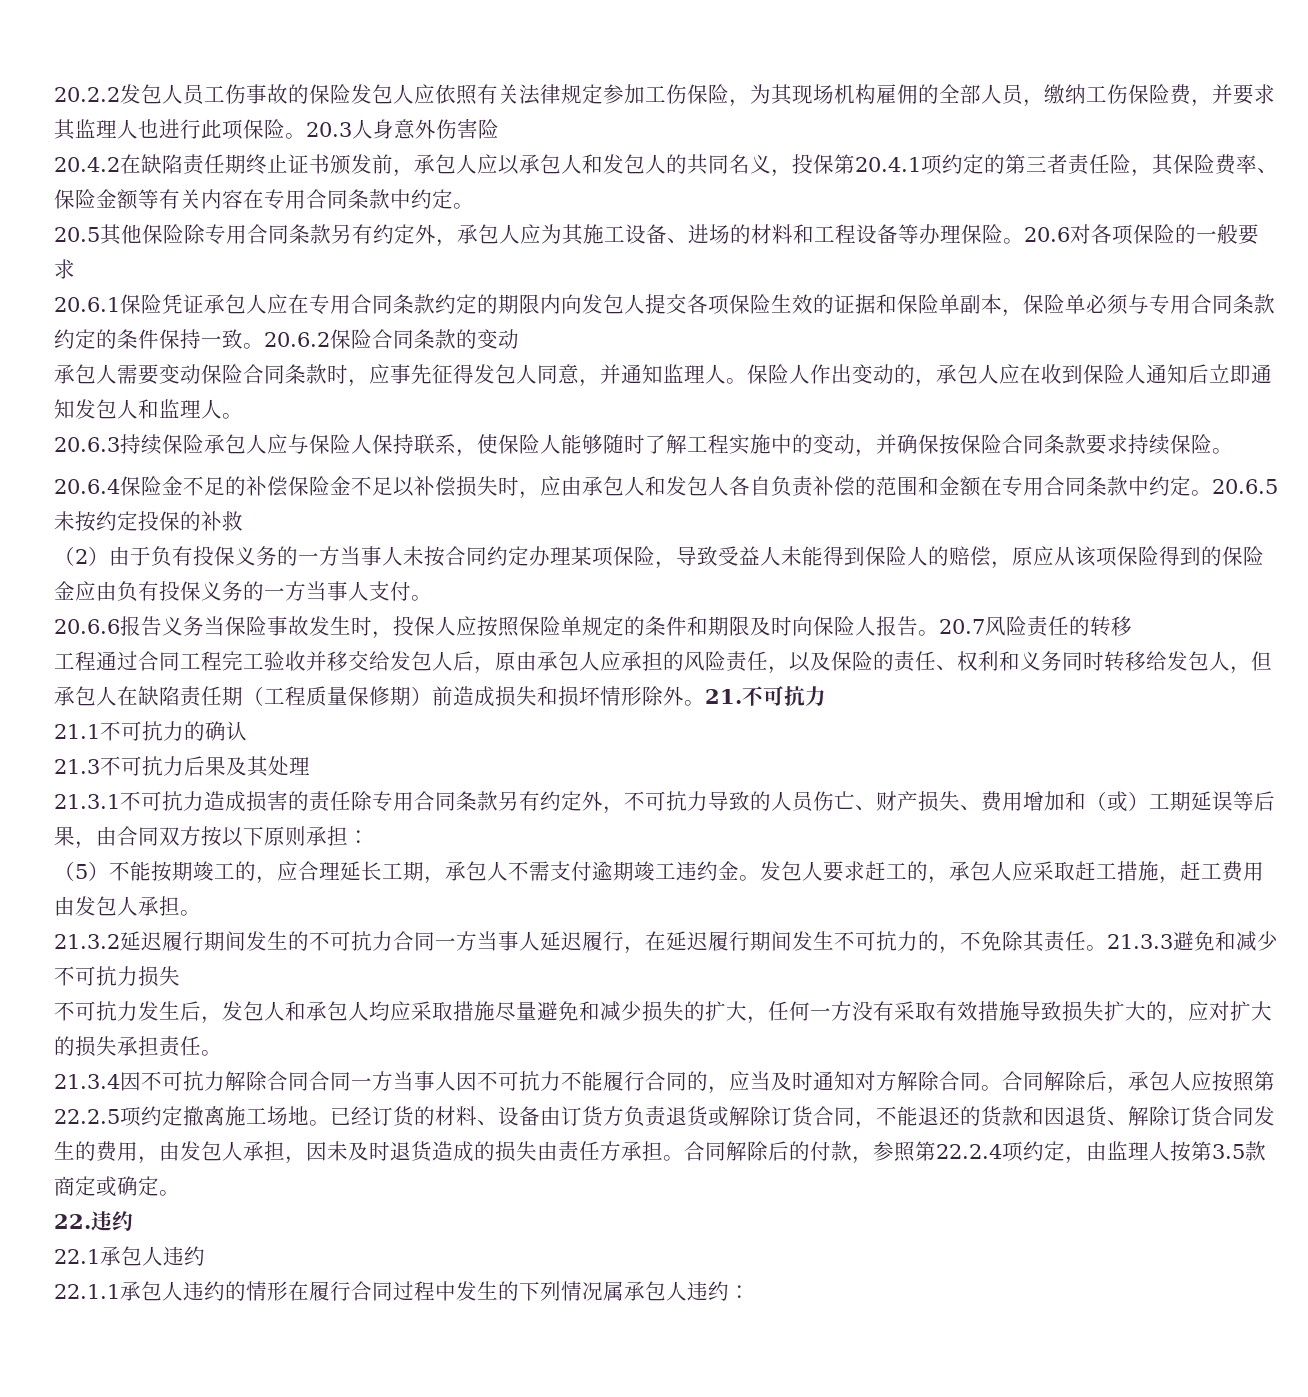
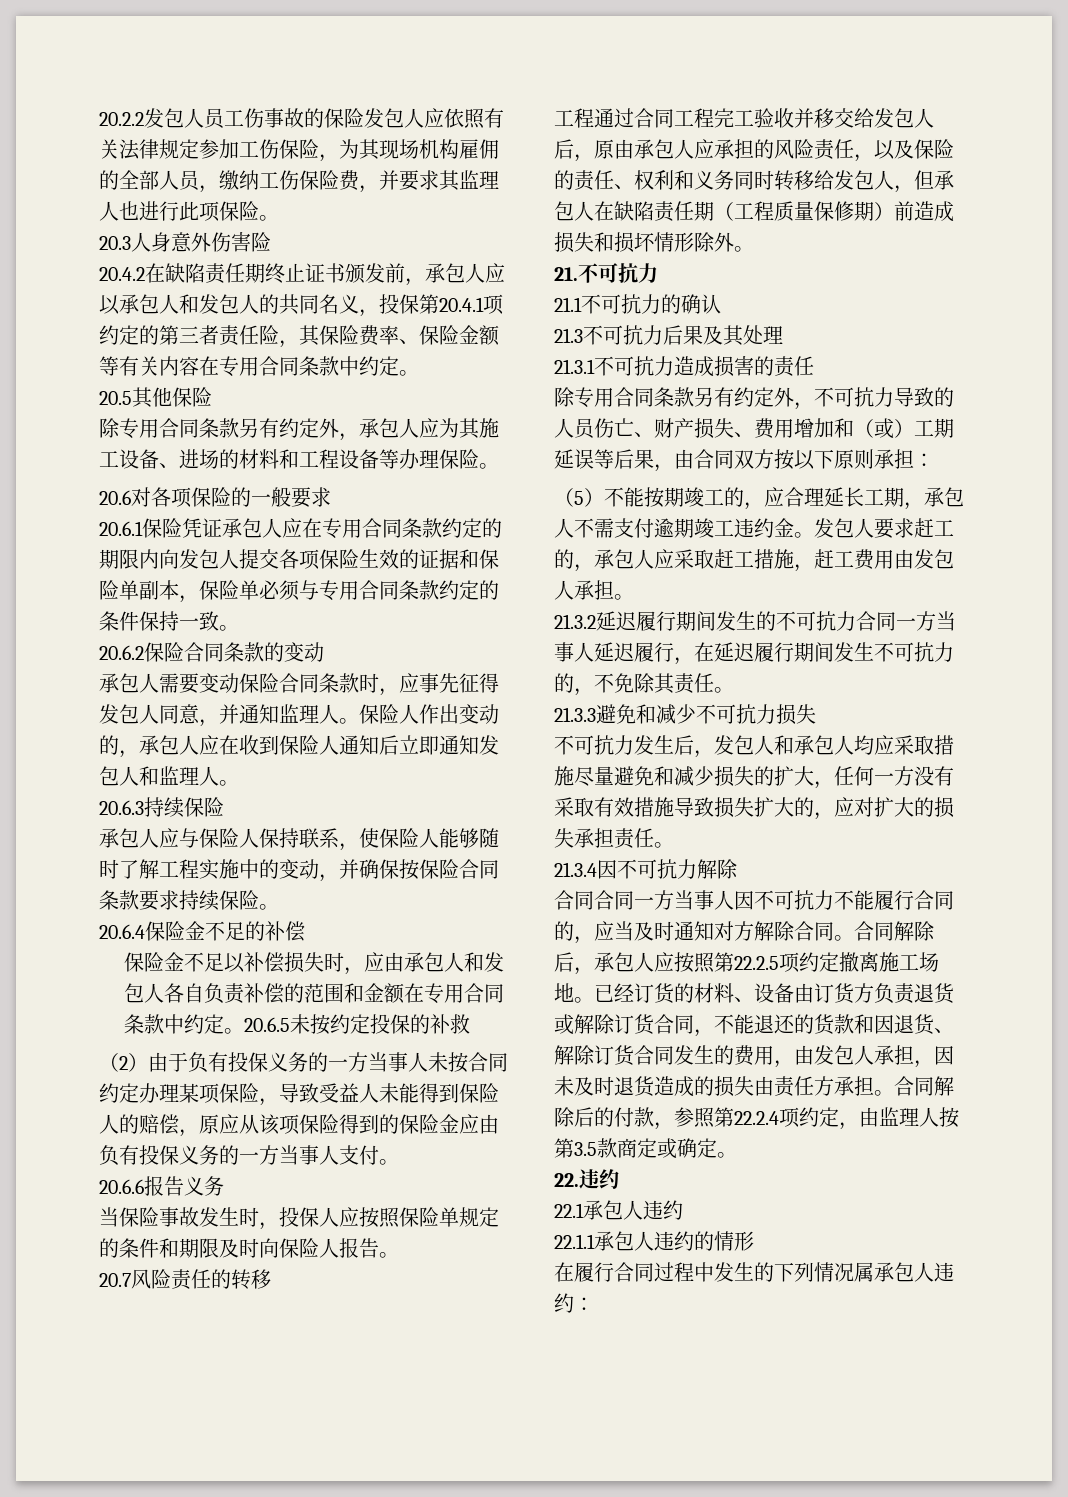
- 20.2.2发包人员工伤事故的保险发包人应依照有关法律规定参加工伤保险，为其现场机构雇佣的全部人员，缴纳工伤保险费，并要求其监理人也进行此项保险。20.3人身意外伤害险
+ 20.2.2发包人员工伤事故的保险发包人应依照有关法律规定参加工伤保险，为其现场机构雇佣的全部人员，缴纳工伤保险费，并要求其监理人也进行此项保险。
+ 20.3人身意外伤害险
- 20.5其他保险除专用合同条款另有约定外，承包人应为其施工设备、进场的材料和工程设备等办理保险。20.6对各项保险的一般要求
+ 20.5其他保险
+ 除专用合同条款另有约定外，承包人应为其施工设备、进场的材料和工程设备等办理保险。
+ 20.6对各项保险的一般要求
- 20.6.1保险凭证承包人应在专用合同条款约定的期限内向发包人提交各项保险生效的证据和保险单副本，保险单必须与专用合同条款约定的条件保持一致。20.6.2保险合同条款的变动
+ 20.6.1保险凭证承包人应在专用合同条款约定的期限内向发包人提交各项保险生效的证据和保险单副本，保险单必须与专用合同条款约定的条件保持一致。
+ 20.6.2保险合同条款的变动
- 20.6.3持续保险承包人应与保险人保持联系，使保险人能够随时了解工程实施中的变动，并确保按保险合同条款要求持续保险。
+ 20.6.3持续保险
+ 承包人应与保险人保持联系，使保险人能够随时了解工程实施中的变动，并确保按保险合同条款要求持续保险。
- 20.6.4保险金不足的补偿保险金不足以补偿损失时，应由承包人和发包人各自负责补偿的范围和金额在专用合同条款中约定。
+ 20.6.4保险金不足的补偿
+ 保险金不足以补偿损失时，应由承包人和发包人各自负责补偿的范围和金额在专用合同条款中约定。
- 20.6.6报告义务当保险事故发生时，投保人应按照保险单规定的条件和期限及时向保险人报告。20.7风险责任的转移
+ 20.6.6报告义务
+ 当保险事故发生时，投保人应按照保险单规定的条件和期限及时向保险人报告。
+ 20.7风险责任的转移
- 工程通过合同工程完工验收并移交给发包人后，原由承包人应承担的风险责任，以及保险的责任、权利和义务同时转移给发包人，但承包人在缺陷责任期（工程质量保修期）前造成损失和损坏情形除外。21.不可抗力
+ 工程通过合同工程完工验收并移交给发包人后，原由承包人应承担的风险责任，以及保险的责任、权利和义务同时转移给发包人，但承包人在缺陷责任期（工程质量保修期）前造成损失和损坏情形除外。
+ 21.不可抗力
- 21.3.1不可抗力造成损害的责任除专用合同条款另有约定外，不可抗力导致的人员伤亡、财产损失、费用增加和（或）工期延误等后果，由合同双方按以下原则承担：
+ 21.3.1不可抗力造成损害的责任
+ 除专用合同条款另有约定外，不可抗力导致的人员伤亡、财产损失、费用增加和（或）工期延误等后果，由合同双方按以下原则承担：
- 21.3.2延迟履行期间发生的不可抗力合同一方当事人延迟履行，在延迟履行期间发生不可抗力的，不免除其责任。21.3.3避免和减少不可抗力损失
+ 21.3.2延迟履行期间发生的不可抗力合同一方当事人延迟履行，在延迟履行期间发生不可抗力的，不免除其责任。
+ 21.3.3避免和减少不可抗力损失
- 21.3.4因不可抗力解除合同合同一方当事人因不可抗力不能履行合同的，应当及时通知对方解除合同。
+ 21.3.4因不可抗力解除
+ 合同合同一方当事人因不可抗力不能履行合同的，应当及时通知对方解除合同。
- 22.1.1承包人违约的情形在履行合同过程中发生的下列情况属承包人违约：
+ 22.1.1承包人违约的情形
+ 在履行合同过程中发生的下列情况属承包人违约：

